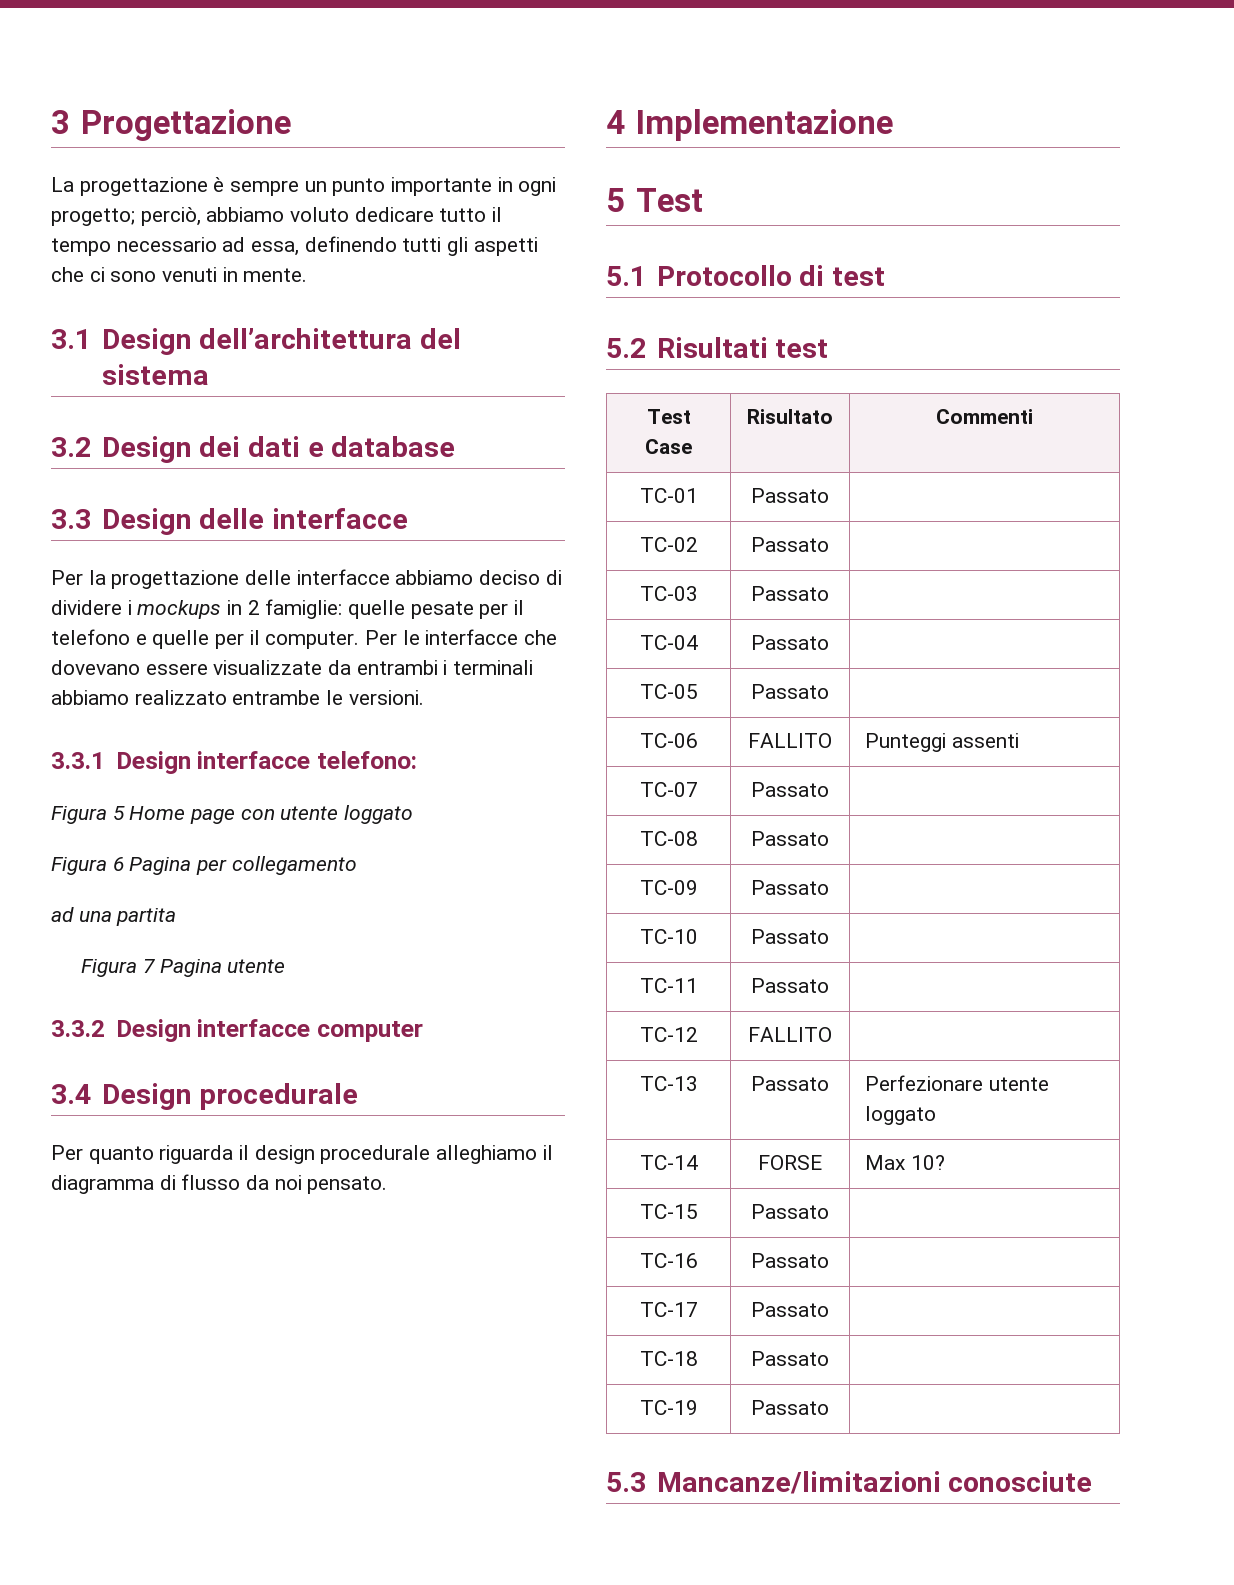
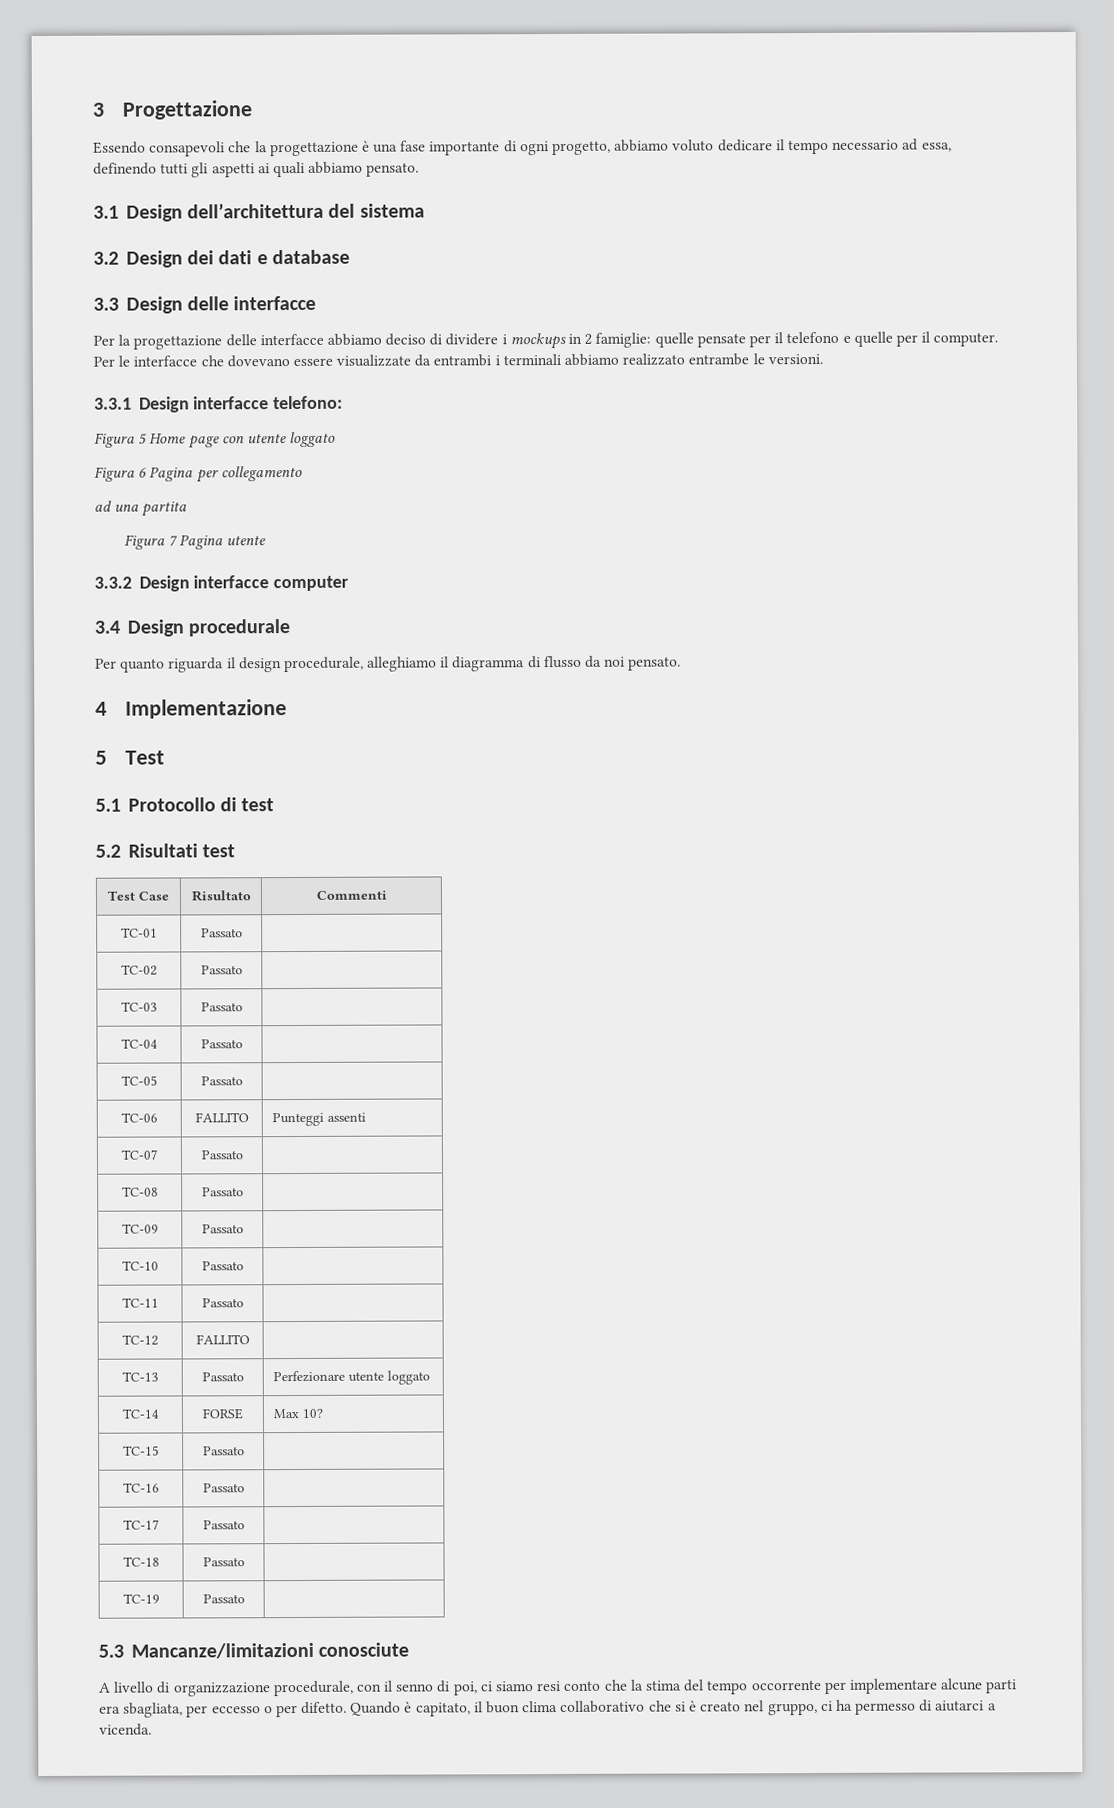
- La progettazione è sempre un punto importante in ogni progetto; perciò, abbiamo voluto dedicare tutto il tempo necessario ad essa, definendo tutti gli aspetti che ci sono venuti in mente.
+ Essendo consapevoli che la progettazione è una fase importante di ogni progetto, abbiamo voluto dedicare il tempo necessario ad essa, definendo tutti gli aspetti ai quali abbiamo pensato.
- Per la progettazione delle interfacce abbiamo deciso di dividere i mockups in 2 famiglie: quelle pesate per il telefono e quelle per il computer.
+ Per la progettazione delle interfacce abbiamo deciso di dividere i mockups in 2 famiglie: quelle pensate per il telefono e quelle per il computer.
- Per quanto riguarda il design procedurale alleghiamo il diagramma di flusso da noi pensato.
+ Per quanto riguarda il design procedurale, alleghiamo il diagramma di flusso da noi pensato.
+ A livello di organizzazione procedurale, con il senno di poi, ci siamo resi conto che la stima del tempo occorrente per implementare alcune parti era sbagliata, per eccesso o per difetto. Quando è capitato, il buon clima collaborativo che si è creato nel gruppo, ci ha permesso di aiutarci a vicenda.

